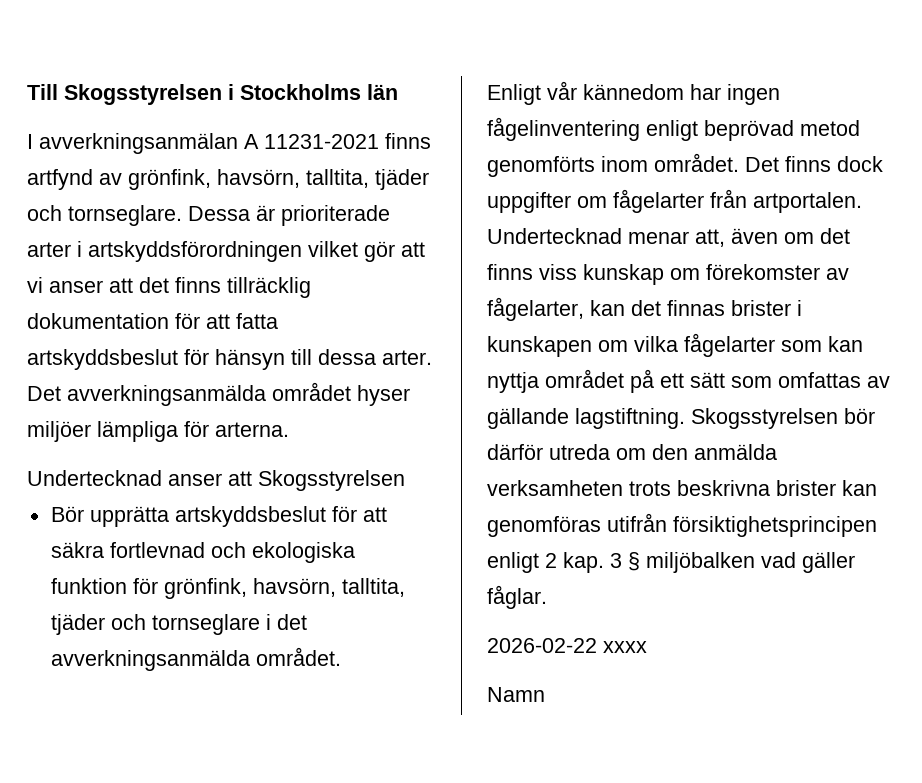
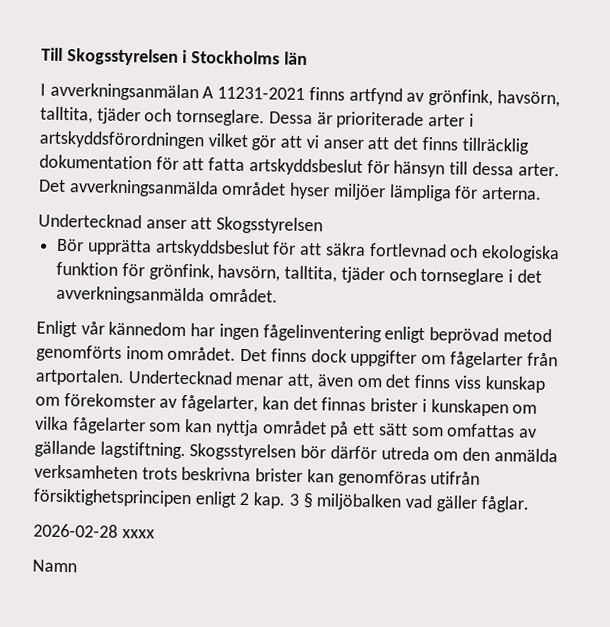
- 2026-02-22 xxxx
+ 2026-02-28 xxxx

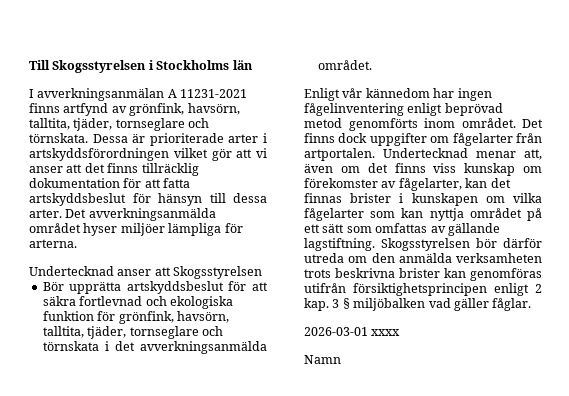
- I avverkningsanmälan A 11231-2021 finns artfynd av grönfink, havsörn, talltita, tjäder och tornseglare.
+ I avverkningsanmälan A 11231-2021 finns artfynd av grönfink, havsörn, talltita, tjäder, tornseglare och törnskata.
- Bör upprätta artskyddsbeslut för att säkra fortlevnad och ekologiska funktion för grönfink, havsörn, talltita, tjäder och tornseglare i det avverkningsanmälda området.
+ Bör upprätta artskyddsbeslut för att säkra fortlevnad och ekologiska funktion för grönfink, havsörn, talltita, tjäder, tornseglare och törnskata i det avverkningsanmälda området.
- 2026-02-28 xxxx
+ 2026-03-01 xxxx

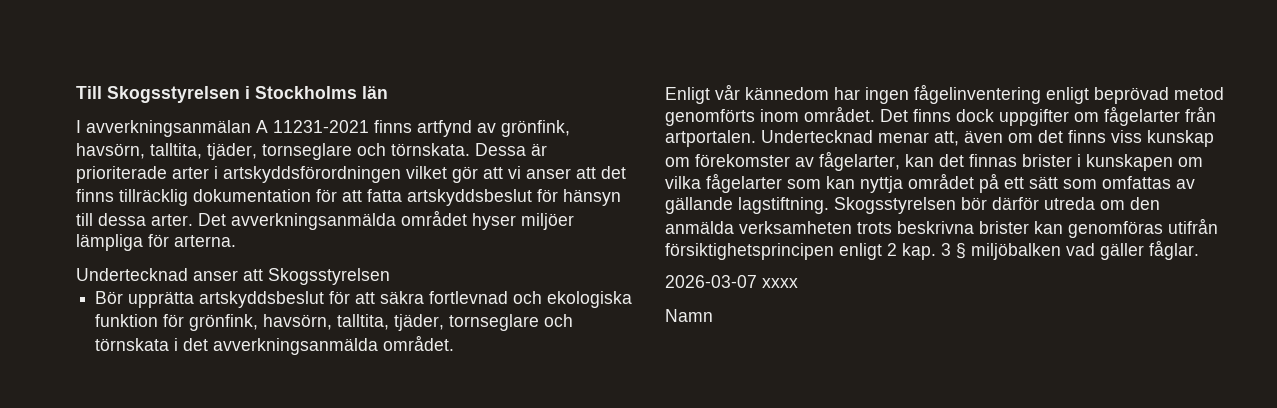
- 2026-03-01 xxxx
+ 2026-03-07 xxxx

